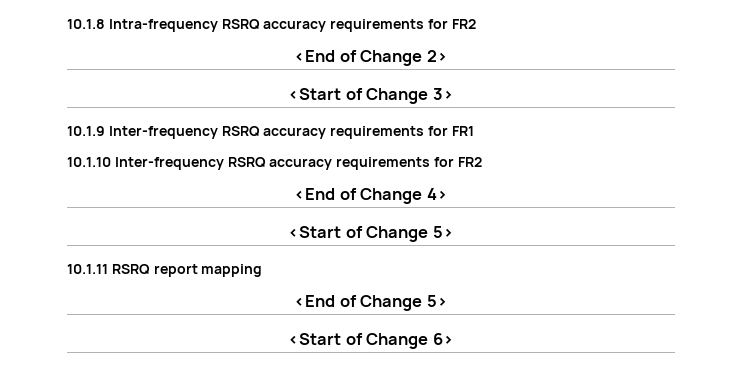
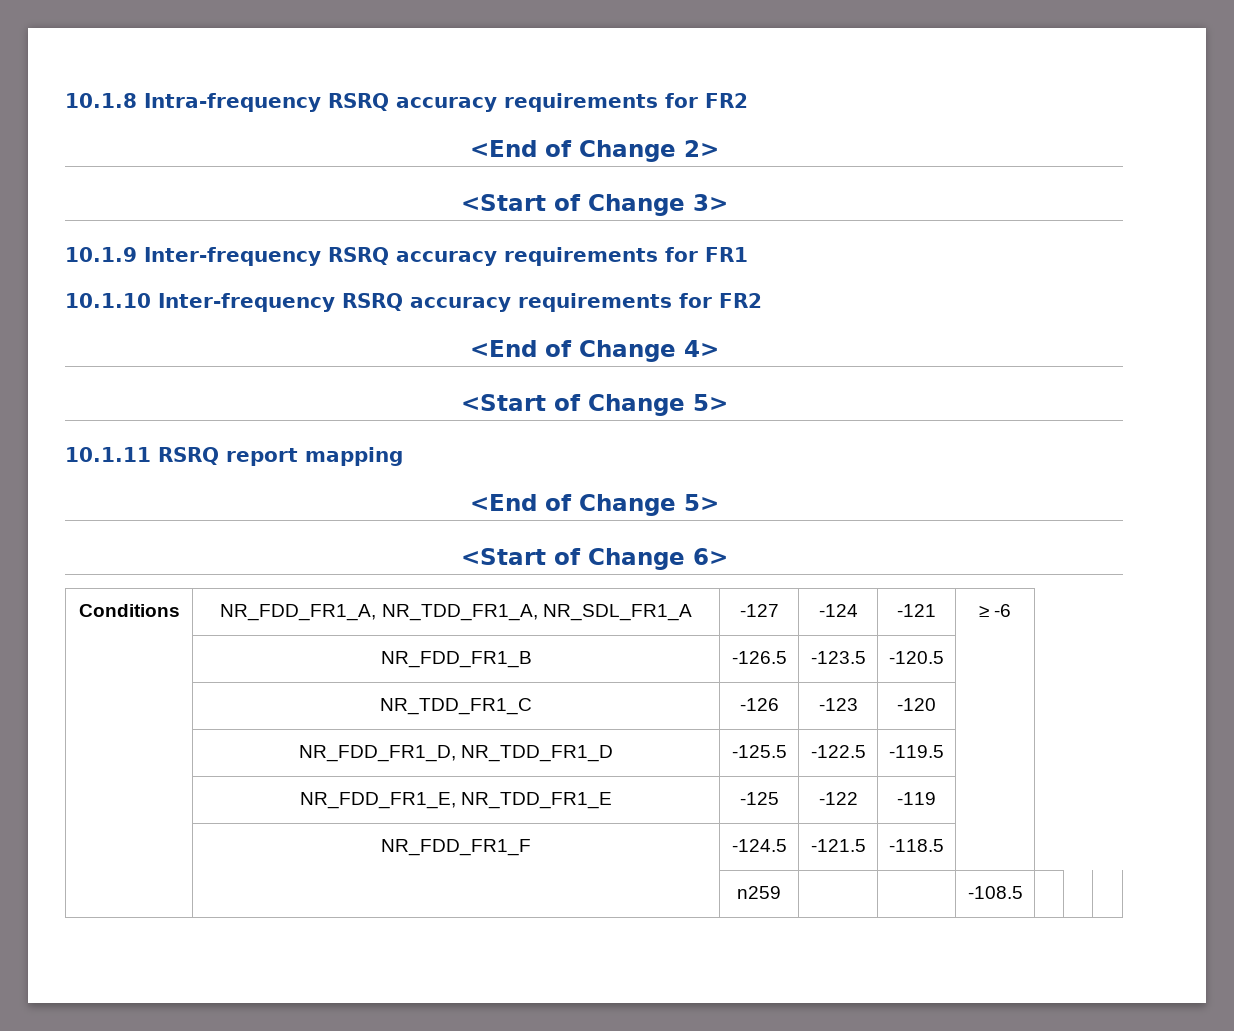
+ Conditions | NR_FDD_FR1_A, NR_TDD_FR1_A, NR_SDL_FR1_A | -127 | -124 | -121 | ≥ -6
+ | NR_FDD_FR1_B | -126.5 | -123.5 | -120.5 |
+ | NR_TDD_FR1_C | -126 | -123 | -120 |
+ | NR_FDD_FR1_D, NR_TDD_FR1_D | -125.5 | -122.5 | -119.5 |
+ | NR_FDD_FR1_E, NR_TDD_FR1_E | -125 | -122 | -119 |
+ | NR_FDD_FR1_F | -124.5 | -121.5 | -118.5 |
+ | | n259 | | | -108.5 | | |

